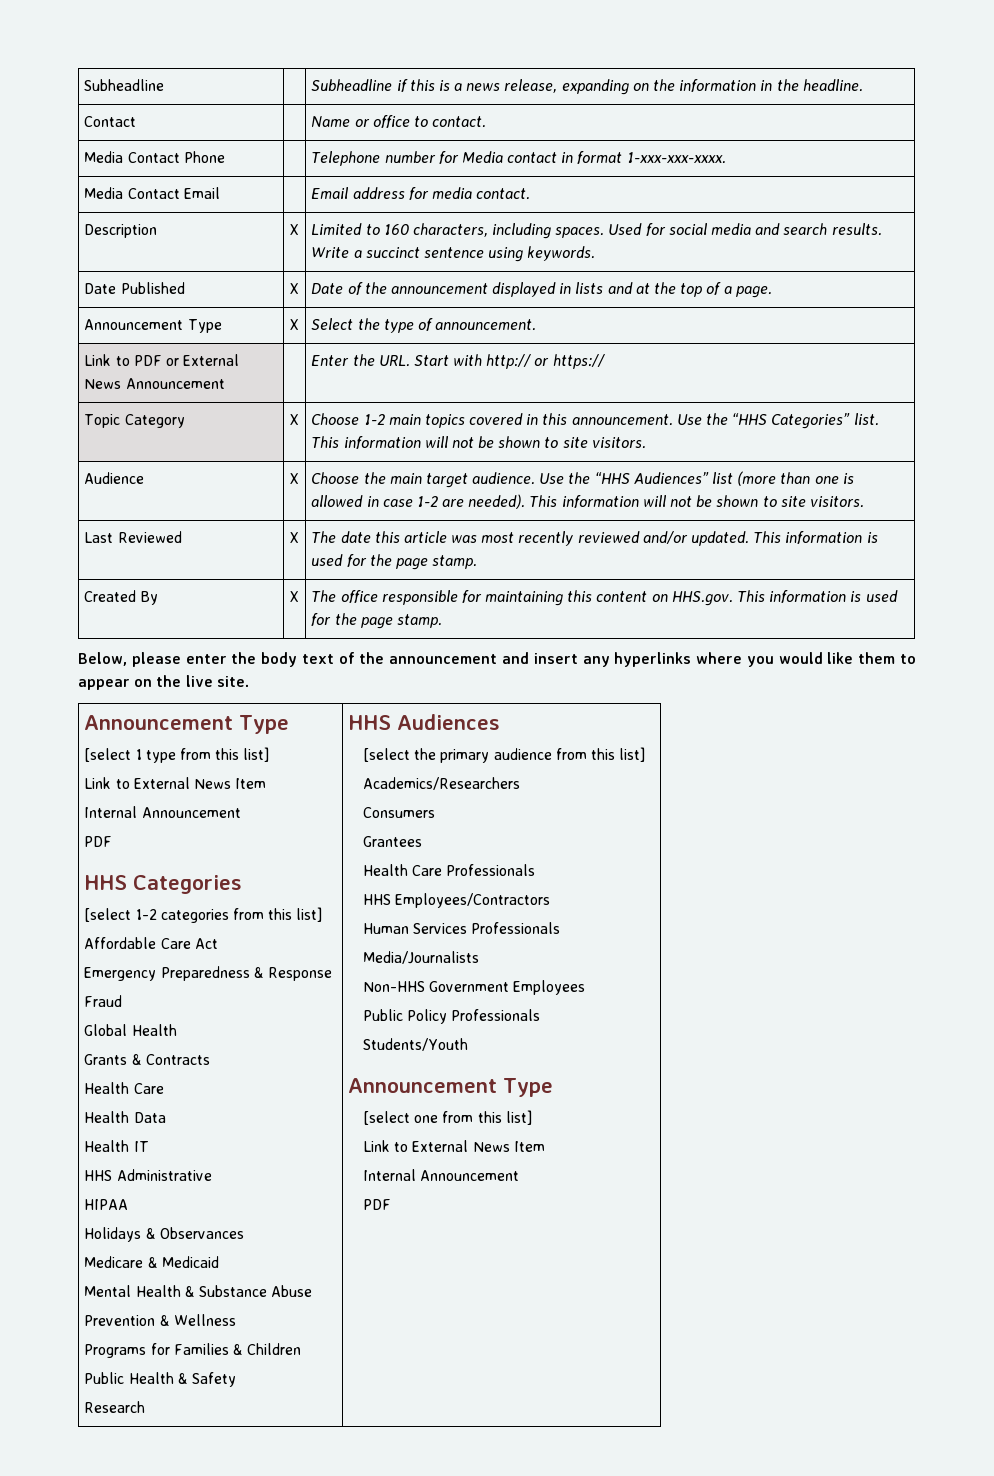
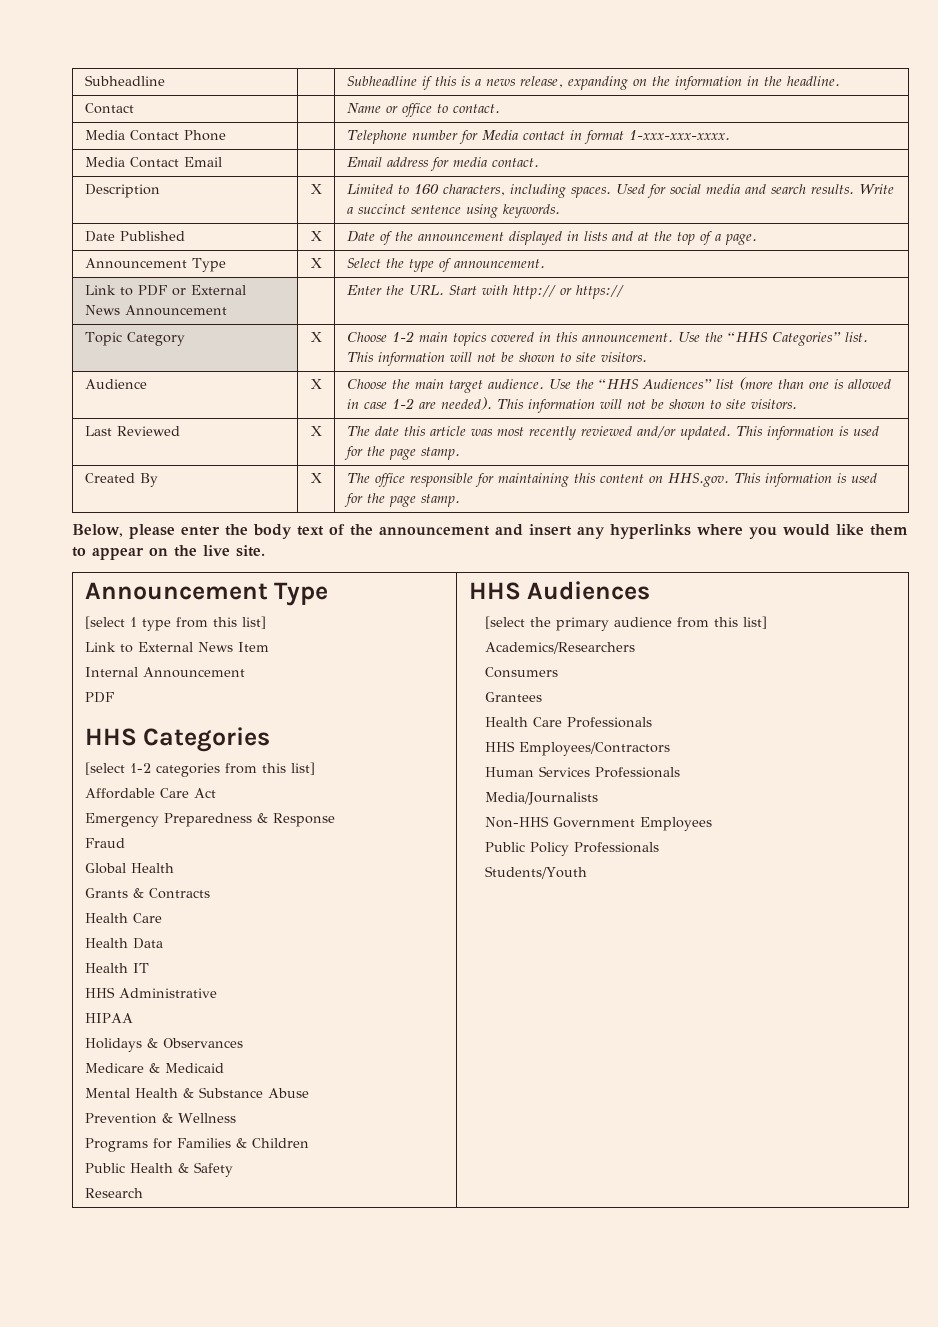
  Students/Youth
- Announcement Type
- [select one from this list]
- Link to External News Item
- Internal Announcement
- PDF

